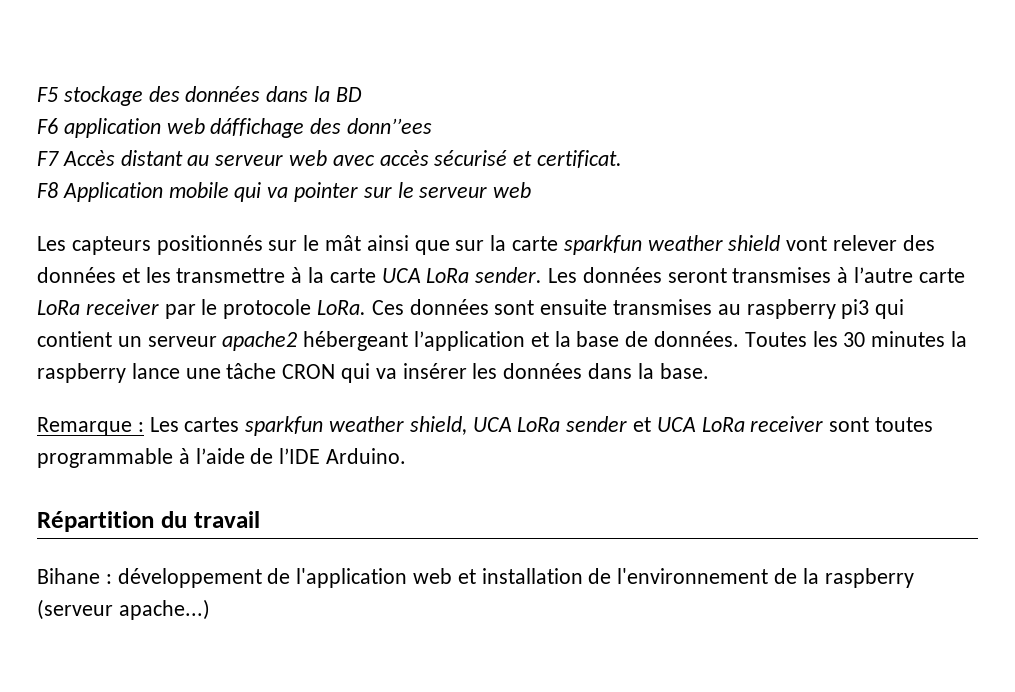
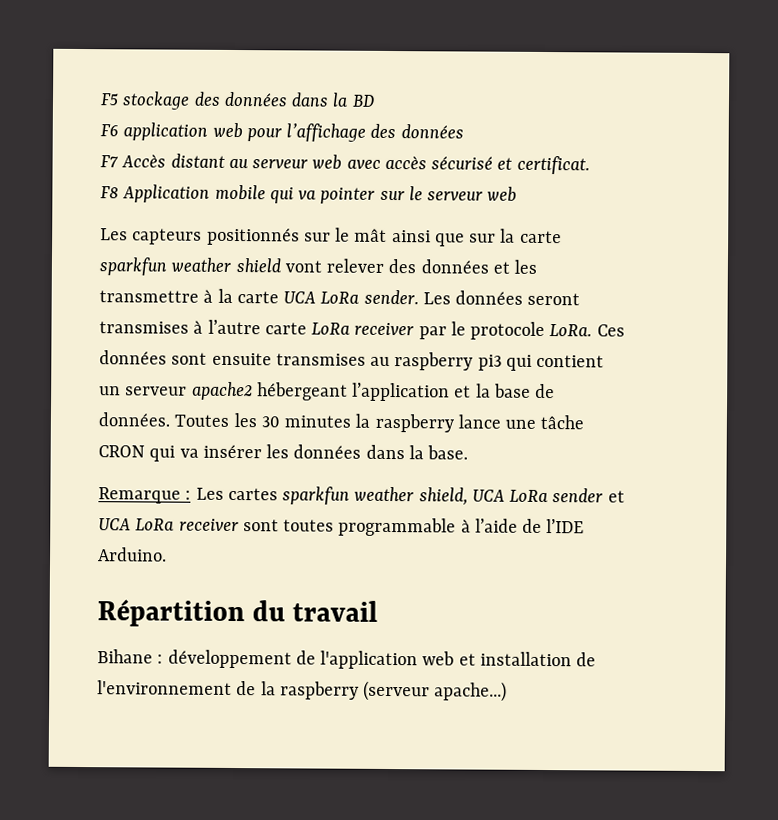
- F6 application web dáffichage des donn’’ees
+ F6 application web pour l’affichage des données

